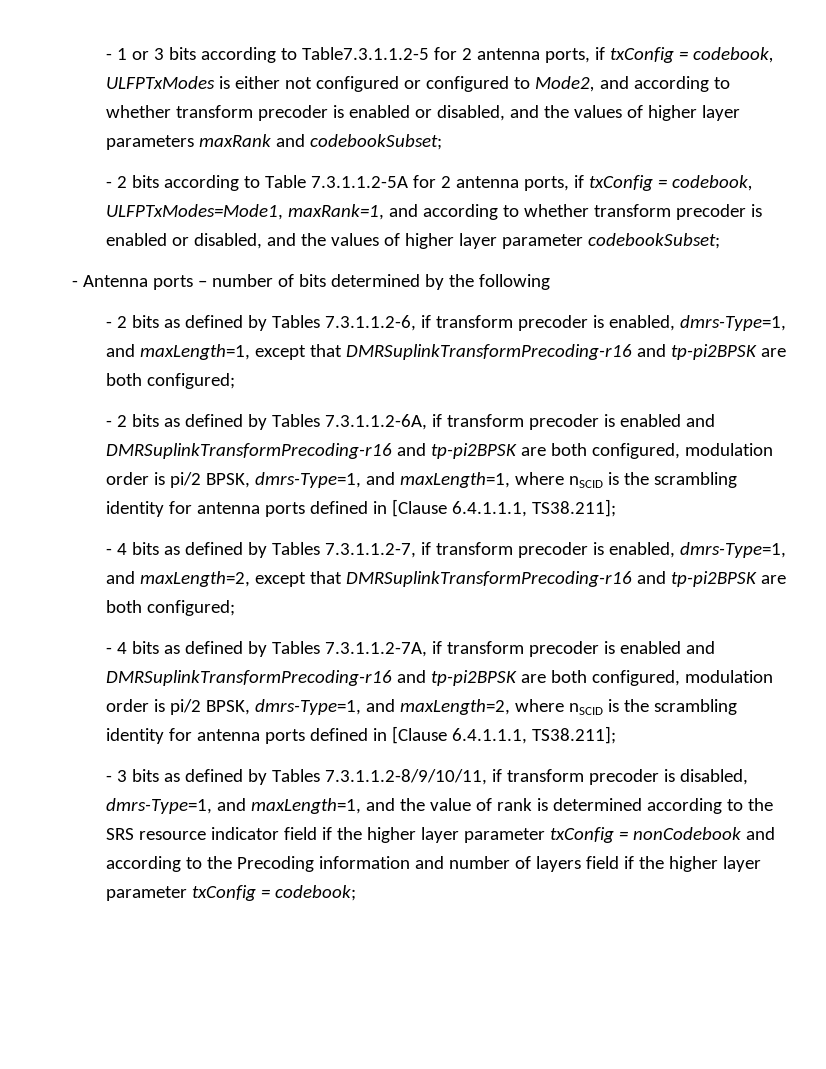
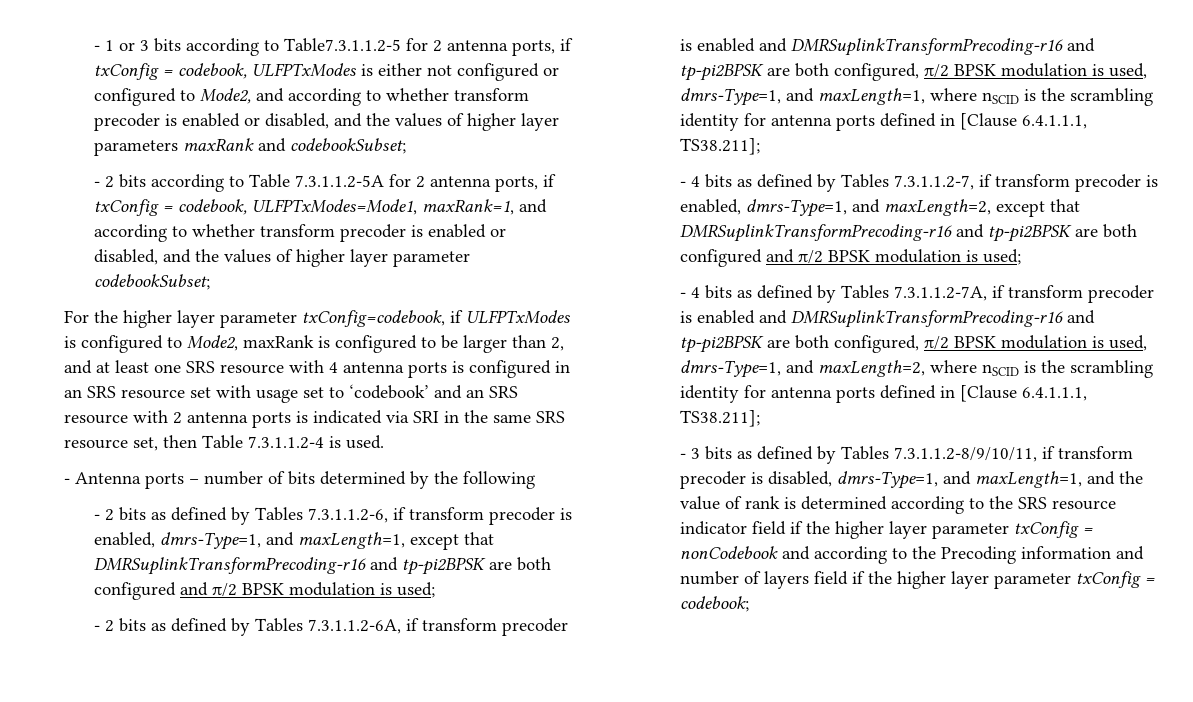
+ For the higher layer parameter txConfig=codebook, if ULFPTxModes is configured to Mode2, maxRank is configured to be larger than 2, and at least one SRS resource with 4 antenna ports is configured in an SRS resource set with usage set to ‘codebook’ and an SRS resource with 2 antenna ports is indicated via SRI in the same SRS resource set, then Table 7.3.1.1.2-4 is used.
- - 2 bits as defined by Tables 7.3.1.1.2-6, if transform precoder is enabled, dmrs-Type=1, and maxLength=1, except that DMRSuplinkTransformPrecoding-r16 and tp-pi2BPSK are both configured;
+ - 2 bits as defined by Tables 7.3.1.1.2-6, if transform precoder is enabled, dmrs-Type=1, and maxLength=1, except that DMRSuplinkTransformPrecoding-r16 and tp-pi2BPSK are both configured and π/2 BPSK modulation is used;
- - 2 bits as defined by Tables 7.3.1.1.2-6A, if transform precoder is enabled and DMRSuplinkTransformPrecoding-r16 and tp-pi2BPSK are both configured, modulation order is pi/2 BPSK, dmrs-Type=1, and maxLength=1, where nSCID is the scrambling identity for antenna ports defined in [Clause 6.4.1.1.1, TS38.211];
+ - 2 bits as defined by Tables 7.3.1.1.2-6A, if transform precoder is enabled and DMRSuplinkTransformPrecoding-r16 and tp-pi2BPSK are both configured, π/2 BPSK modulation is used, dmrs-Type=1, and maxLength=1, where nSCID is the scrambling identity for antenna ports defined in [Clause 6.4.1.1.1, TS38.211];
- - 4 bits as defined by Tables 7.3.1.1.2-7, if transform precoder is enabled, dmrs-Type=1, and maxLength=2, except that DMRSuplinkTransformPrecoding-r16 and tp-pi2BPSK are both configured;
+ - 4 bits as defined by Tables 7.3.1.1.2-7, if transform precoder is enabled, dmrs-Type=1, and maxLength=2, except that DMRSuplinkTransformPrecoding-r16 and tp-pi2BPSK are both configured and π/2 BPSK modulation is used;
- - 4 bits as defined by Tables 7.3.1.1.2-7A, if transform precoder is enabled and DMRSuplinkTransformPrecoding-r16 and tp-pi2BPSK are both configured, modulation order is pi/2 BPSK, dmrs-Type=1, and maxLength=2, where nSCID is the scrambling identity for antenna ports defined in [Clause 6.4.1.1.1, TS38.211];
+ - 4 bits as defined by Tables 7.3.1.1.2-7A, if transform precoder is enabled and DMRSuplinkTransformPrecoding-r16 and tp-pi2BPSK are both configured, π/2 BPSK modulation is used, dmrs-Type=1, and maxLength=2, where nSCID is the scrambling identity for antenna ports defined in [Clause 6.4.1.1.1, TS38.211];

